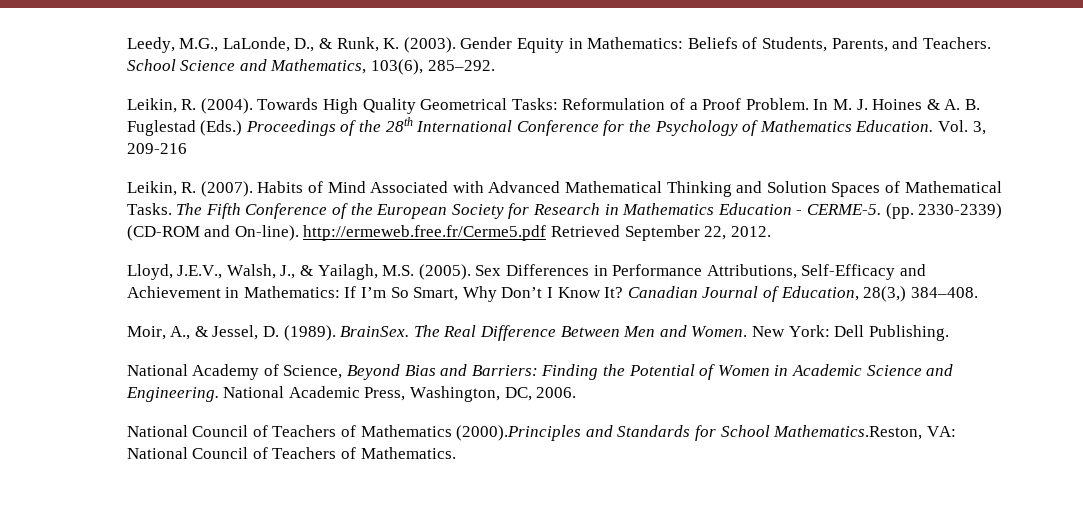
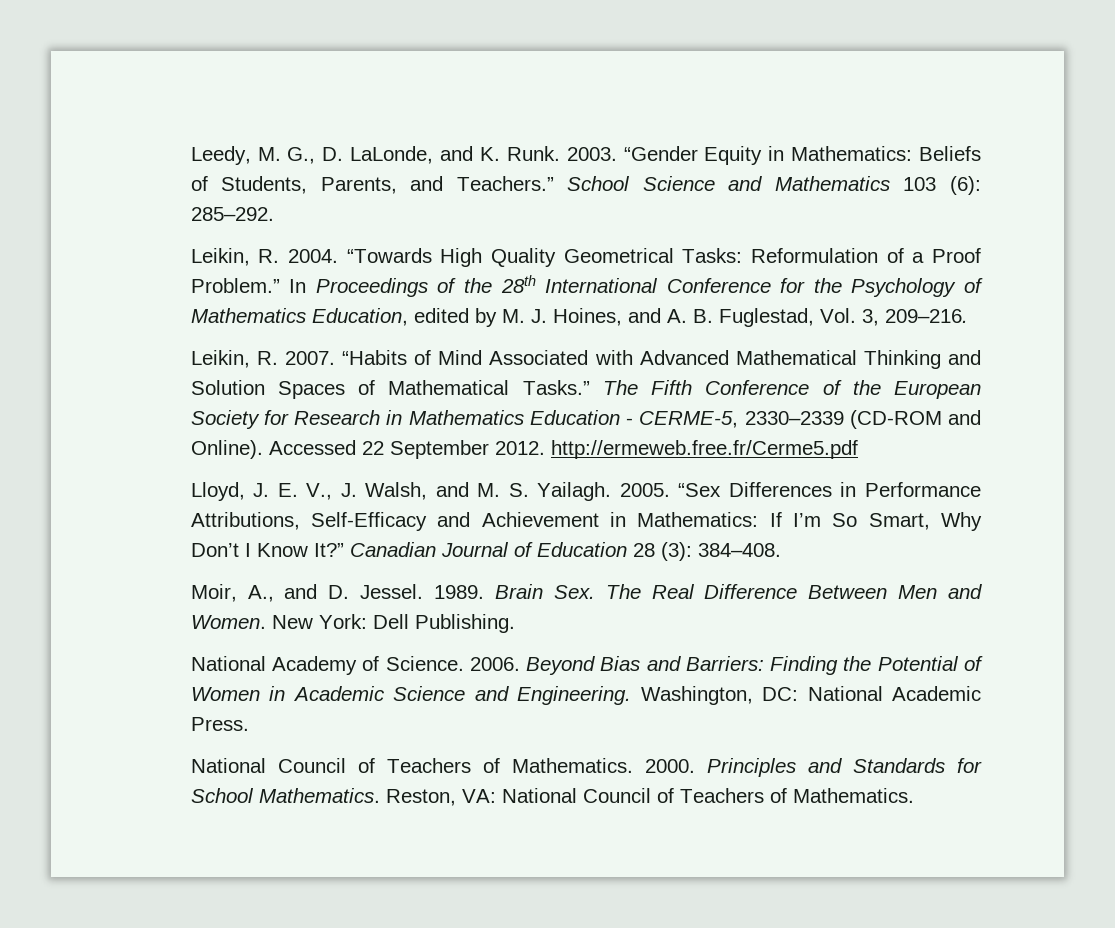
- Leedy, M.G., LaLonde, D., & Runk, K. (2003). Gender Equity in Mathematics: Beliefs of Students, Parents, and Teachers.
+ Leedy, M. G., D. LaLonde, and K. Runk. 2003. “Gender Equity in Mathematics: Beliefs of Students, Parents, and Teachers.”
- School Science and Mathematics, 103(6), 285–292.
+ School Science and Mathematics 103 (6): 285–292.
- Leikin, R. (2004). Towards High Quality Geometrical Tasks: Reformulation of a Proof Problem. In M. J. Hoines & A. B. Fuglestad (Eds.) Proceedings of the 28th International Conference for the Psychology of Mathematics Education. Vol. 3, 209-216
- Leikin, R. (2007). Habits of Mind Associated with Advanced Mathematical Thinking and Solution Spaces of Mathematical Tasks.
+ Leikin, R. 2004. “Towards High Quality Geometrical Tasks: Reformulation of a Proof Problem.” In Proceedings of the 28th International Conference for the Psychology of Mathematics Education, edited by M. J. Hoines, and A. B. Fuglestad, Vol. 3, 209–216.
+ Leikin, R. 2007. “Habits of Mind Associated with Advanced Mathematical Thinking and Solution Spaces of Mathematical Tasks.”
- The Fifth Conference of the European Society for Research in Mathematics Education - CERME-5. (pp. 2330-2339) (CD-ROM and On-line). http://ermeweb.free.fr/Cerme5.pdf Retrieved September 22, 2012.
- Lloyd, J.E.V., Walsh, J., & Yailagh, M.S. (2005). Sex Differences in Performance Attributions, Self-Efficacy and Achievement in Mathematics: If I’m So Smart, Why Don’t I Know It?
+ The Fifth Conference of the European Society for Research in Mathematics Education - CERME-5, 2330–2339 (CD-ROM and Online). Accessed 22 September 2012. http://ermeweb.free.fr/Cerme5.pdf
+ Lloyd, J. E. V., J. Walsh, and M. S. Yailagh. 2005. “Sex Differences in Performance Attributions, Self-Efficacy and Achievement in Mathematics: If I’m So Smart, Why Don’t I Know It?”
- Canadian Journal of Education, 28(3,) 384–408.
+ Canadian Journal of Education 28 (3): 384–408.
- Moir, A., & Jessel, D. (1989). BrainSex. The Real Difference Between Men and Women.
+ Moir, A., and D. Jessel. 1989. Brain Sex. The Real Difference Between Men and Women.
- National Academy of Science, Beyond Bias and Barriers: Finding the Potential of Women in Academic Science and Engineering.
+ National Academy of Science. 2006. Beyond Bias and Barriers: Finding the Potential of Women in Academic Science and Engineering.
- National Academic Press, Washington, DC, 2006.
- National Council of Teachers of Mathematics (2000).Principles and Standards for School Mathematics.Reston, VA: National Council of Teachers of Mathematics.
+ Washington, DC: National Academic Press.
+ National Council of Teachers of Mathematics. 2000. Principles and Standards for School Mathematics. Reston, VA: National Council of Teachers of Mathematics.

